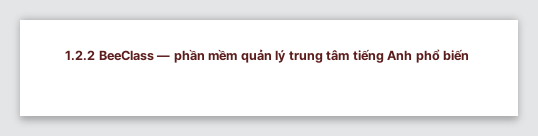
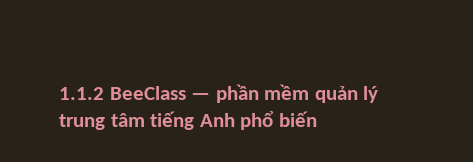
- 1.2.2 BeeClass — phần mềm quản lý trung tâm tiếng Anh phổ biến
+ 1.1.2 BeeClass — phần mềm quản lý trung tâm tiếng Anh phổ biến

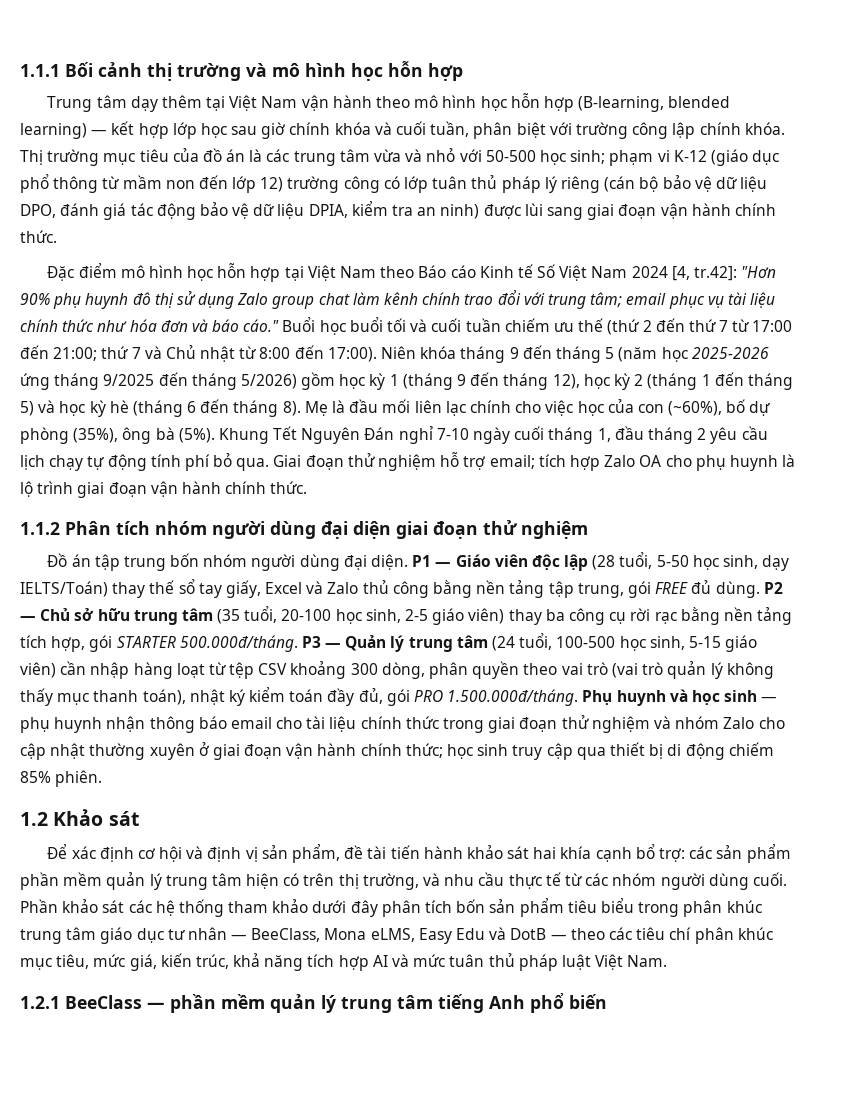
- 1.1.2 BeeClass — phần mềm quản lý trung tâm tiếng Anh phổ biến
+ 1.1.1 Bối cảnh thị trường và mô hình học hỗn hợp
+ Trung tâm dạy thêm tại Việt Nam vận hành theo mô hình học hỗn hợp (B-learning, blended learning) — kết hợp lớp học sau giờ chính khóa và cuối tuần, phân biệt với trường công lập chính khóa. Thị trường mục tiêu của đồ án là các trung tâm vừa và nhỏ với 50-500 học sinh; phạm vi K-12 (giáo dục phổ thông từ mầm non đến lớp 12) trường công có lớp tuân thủ pháp lý riêng (cán bộ bảo vệ dữ liệu DPO, đánh giá tác động bảo vệ dữ liệu DPIA, kiểm tra an ninh) được lùi sang giai đoạn vận hành chính thức.
+ Đặc điểm mô hình học hỗn hợp tại Việt Nam theo Báo cáo Kinh tế Số Việt Nam 2024 [4, tr.42]: "Hơn 90% phụ huynh đô thị sử dụng Zalo group chat làm kênh chính trao đổi với trung tâm; email phục vụ tài liệu chính thức như hóa đơn và báo cáo." Buổi học buổi tối và cuối tuần chiếm ưu thế (thứ 2 đến thứ 7 từ 17:00 đến 21:00; thứ 7 và Chủ nhật từ 8:00 đến 17:00). Niên khóa tháng 9 đến tháng 5 (năm học 2025-2026 ứng tháng 9/2025 đến tháng 5/2026) gồm học kỳ 1 (tháng 9 đến tháng 12), học kỳ 2 (tháng 1 đến tháng 5) và học kỳ hè (tháng 6 đến tháng 8). Mẹ là đầu mối liên lạc chính cho việc học của con (~60%), bố dự phòng (35%), ông bà (5%). Khung Tết Nguyên Đán nghỉ 7-10 ngày cuối tháng 1, đầu tháng 2 yêu cầu lịch chạy tự động tính phí bỏ qua. Giai đoạn thử nghiệm hỗ trợ email; tích hợp Zalo OA cho phụ huynh là lộ trình giai đoạn vận hành chính thức.
+ 1.1.2 Phân tích nhóm người dùng đại diện giai đoạn thử nghiệm
+ Đồ án tập trung bốn nhóm người dùng đại diện. P1 — Giáo viên độc lập (28 tuổi, 5-50 học sinh, dạy IELTS/Toán) thay thế sổ tay giấy, Excel và Zalo thủ công bằng nền tảng tập trung, gói FREE đủ dùng. P2 — Chủ sở hữu trung tâm (35 tuổi, 20-100 học sinh, 2-5 giáo viên) thay ba công cụ rời rạc bằng nền tảng tích hợp, gói STARTER 500.000đ/tháng. P3 — Quản lý trung tâm (24 tuổi, 100-500 học sinh, 5-15 giáo viên) cần nhập hàng loạt từ tệp CSV khoảng 300 dòng, phân quyền theo vai trò (vai trò quản lý không thấy mục thanh toán), nhật ký kiểm toán đầy đủ, gói PRO 1.500.000đ/tháng. Phụ huynh và học sinh — phụ huynh nhận thông báo email cho tài liệu chính thức trong giai đoạn thử nghiệm và nhóm Zalo cho cập nhật thường xuyên ở giai đoạn vận hành chính thức; học sinh truy cập qua thiết bị di động chiếm 85% phiên.
+ 1.2 Khảo sát
+ Để xác định cơ hội và định vị sản phẩm, đề tài tiến hành khảo sát hai khía cạnh bổ trợ: các sản phẩm phần mềm quản lý trung tâm hiện có trên thị trường, và nhu cầu thực tế từ các nhóm người dùng cuối. Phần khảo sát các hệ thống tham khảo dưới đây phân tích bốn sản phẩm tiêu biểu trong phân khúc trung tâm giáo dục tư nhân — BeeClass, Mona eLMS, Easy Edu và DotB — theo các tiêu chí phân khúc mục tiêu, mức giá, kiến trúc, khả năng tích hợp AI và mức tuân thủ pháp luật Việt Nam.
+ 1.2.1 BeeClass — phần mềm quản lý trung tâm tiếng Anh phổ biến

